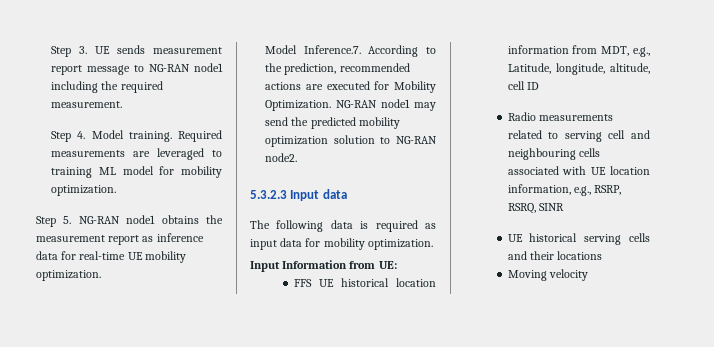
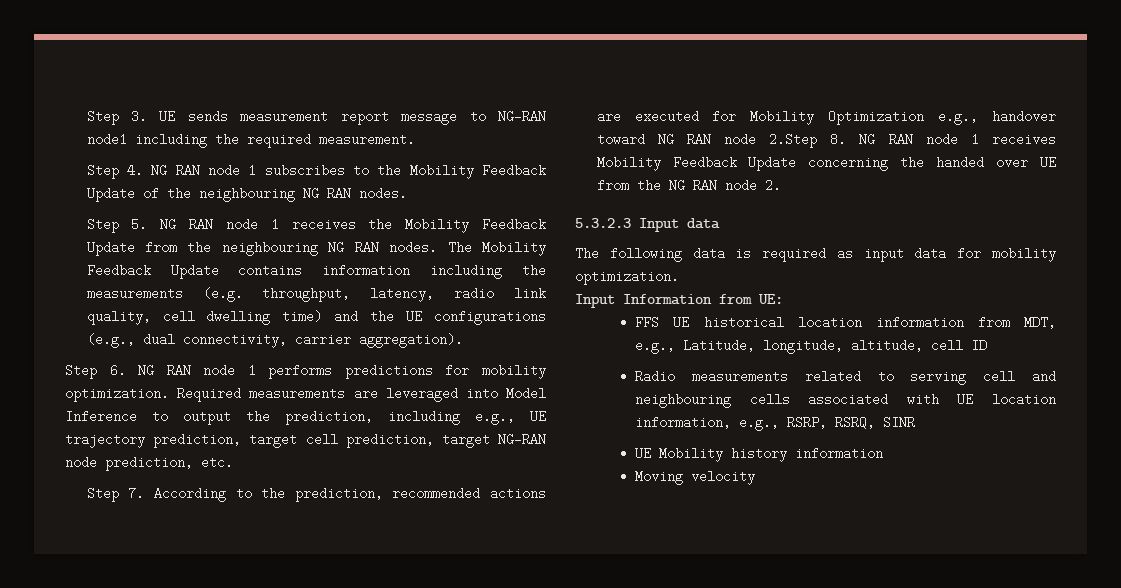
- Step 4. Model training. Required measurements are leveraged to training ML model for mobility optimization.
- Step 5. NG-RAN node1 obtains the measurement report as inference data for real-time UE mobility optimization.
- Model Inference.7. According to the prediction, recommended actions are executed for Mobility Optimization. NG-RAN node1 may send the predicted mobility optimization solution to NG-RAN node2.
+ Step 4. NG RAN node 1 subscribes to the Mobility Feedback Update of the neighbouring NG RAN nodes.
+ Step 5. NG RAN node 1 receives the Mobility Feedback Update from the neighbouring NG RAN nodes. The Mobility Feedback Update contains information including the measurements (e.g. throughput, latency, radio link quality, cell dwelling time) and the UE configurations (e.g., dual connectivity, carrier aggregation).
+ Step 6. NG RAN node 1 performs predictions for mobility optimization. Required measurements are leveraged into Model Inference to output the prediction, including e.g., UE trajectory prediction, target cell prediction, target NG-RAN node prediction, etc.
+ Step 7. According to the prediction, recommended actions are executed for Mobility Optimization e.g., handover toward NG RAN node 2.Step 8. NG RAN node 1 receives Mobility Feedback Update concerning the handed over UE from the NG RAN node 2.
- UE historical serving cells and their locations
+ UE Mobility history information

